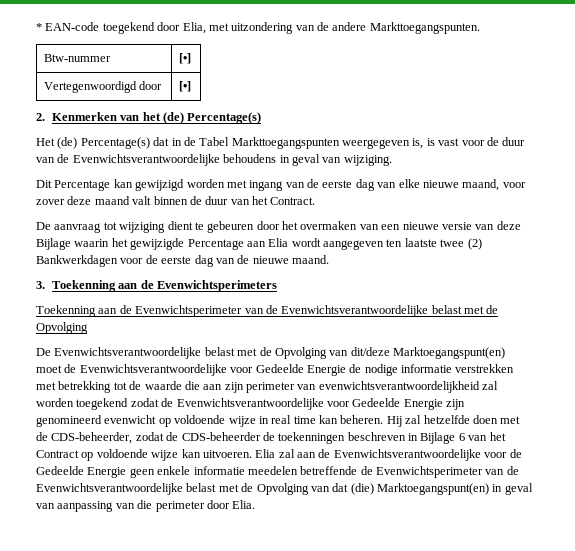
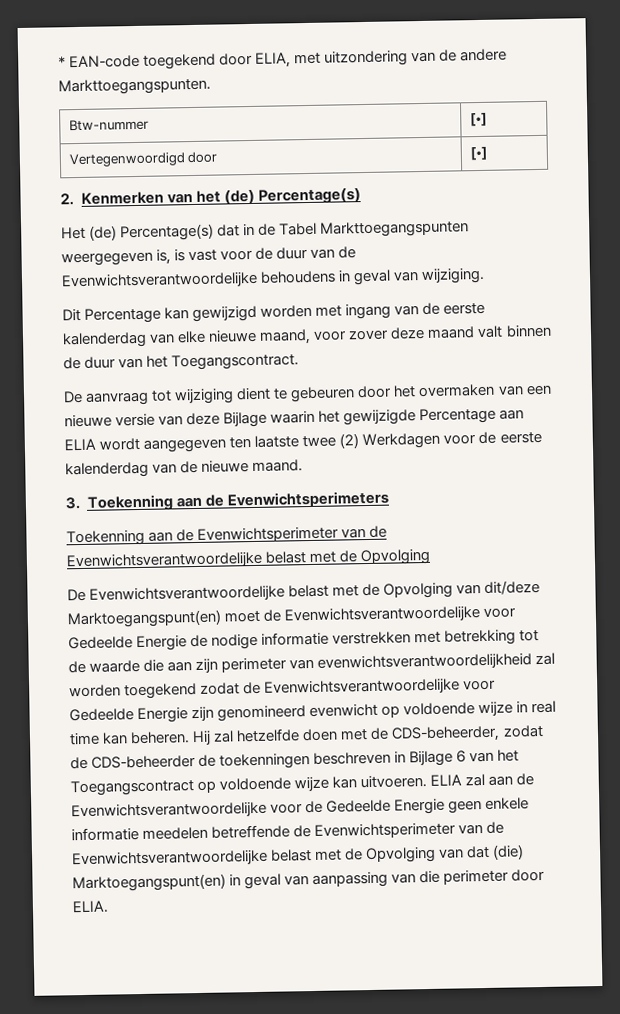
- * EAN-code toegekend door Elia, met uitzondering van de andere Markttoegangspunten.
+ * EAN-code toegekend door ELIA, met uitzondering van de andere Markttoegangspunten.
- Dit Percentage kan gewijzigd worden met ingang van de eerste dag van elke nieuwe maand, voor zover deze maand valt binnen de duur van het Contract.
+ Dit Percentage kan gewijzigd worden met ingang van de eerste kalenderdag van elke nieuwe maand, voor zover deze maand valt binnen de duur van het Toegangscontract.
- De aanvraag tot wijziging dient te gebeuren door het overmaken van een nieuwe versie van deze Bijlage waarin het gewijzigde Percentage aan Elia wordt aangegeven ten laatste twee (2) Bankwerkdagen voor de eerste dag van de nieuwe maand.
+ De aanvraag tot wijziging dient te gebeuren door het overmaken van een nieuwe versie van deze Bijlage waarin het gewijzigde Percentage aan ELIA wordt aangegeven ten laatste twee (2) Werkdagen voor de eerste kalenderdag van de nieuwe maand.
- Hij zal hetzelfde doen met de CDS-beheerder, zodat de CDS-beheerder de toekenningen beschreven in Bijlage 6 van het Contract op voldoende wijze kan uitvoeren.
+ Hij zal hetzelfde doen met de CDS-beheerder, zodat de CDS-beheerder de toekenningen beschreven in Bijlage 6 van het Toegangscontract op voldoende wijze kan uitvoeren.
- Elia zal aan de Evenwichtsverantwoordelijke voor de Gedeelde Energie geen enkele informatie meedelen betreffende de Evenwichtsperimeter van de Evenwichtsverantwoordelijke belast met de Opvolging van dat (die) Marktoegangspunt(en) in geval van aanpassing van die perimeter door Elia.
+ ELIA zal aan de Evenwichtsverantwoordelijke voor de Gedeelde Energie geen enkele informatie meedelen betreffende de Evenwichtsperimeter van de Evenwichtsverantwoordelijke belast met de Opvolging van dat (die) Marktoegangspunt(en) in geval van aanpassing van die perimeter door ELIA.

